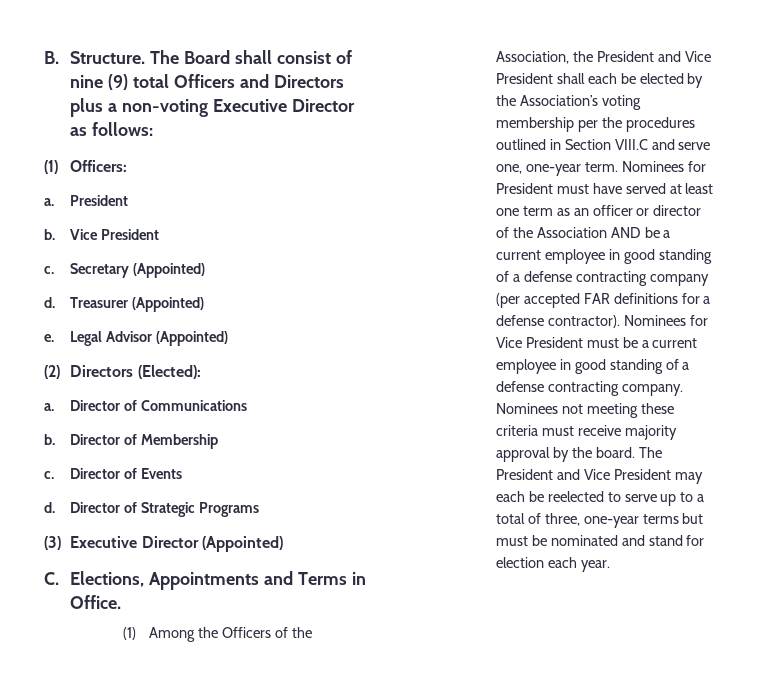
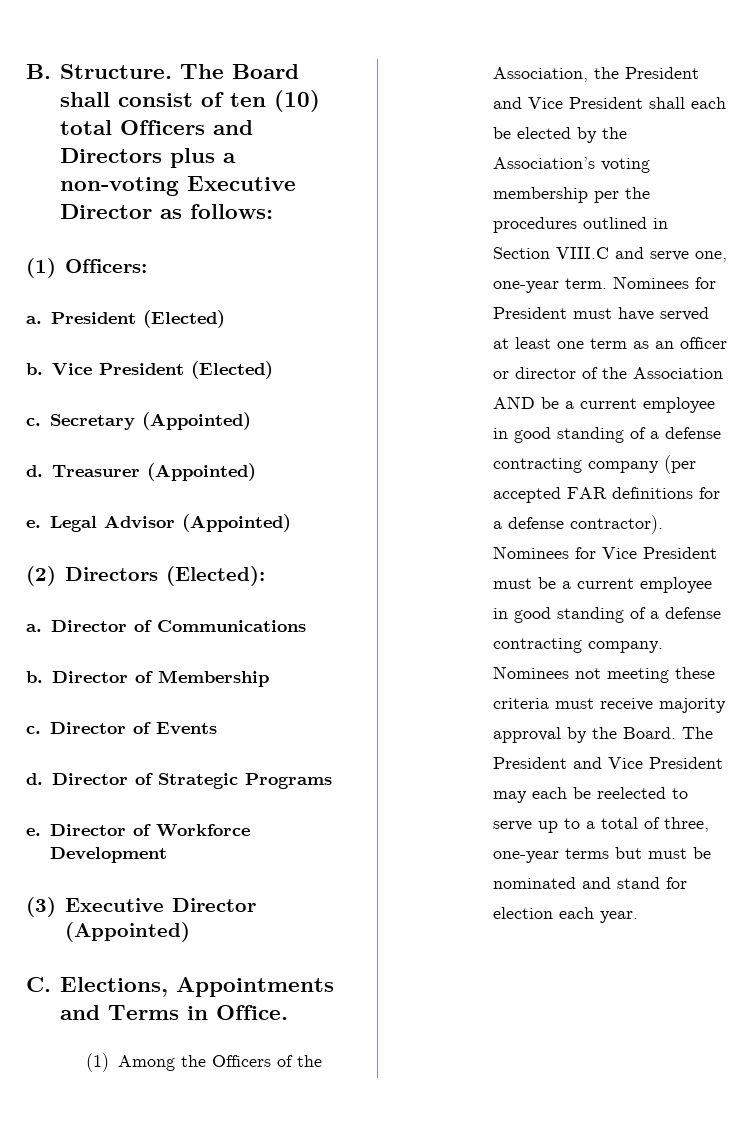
- The Board shall consist of nine (9) total Officers and Directors plus a non-voting Executive Director as follows:
+ The Board shall consist of ten (10) total Officers and Directors plus a non-voting Executive Director as follows:
- a. President
+ a. President (Elected)
- b. Vice President
+ b. Vice President (Elected)
+ e. Director of Workforce Development
- Nominees not meeting these criteria must receive majority approval by the board.
+ Nominees not meeting these criteria must receive majority approval by the Board.

